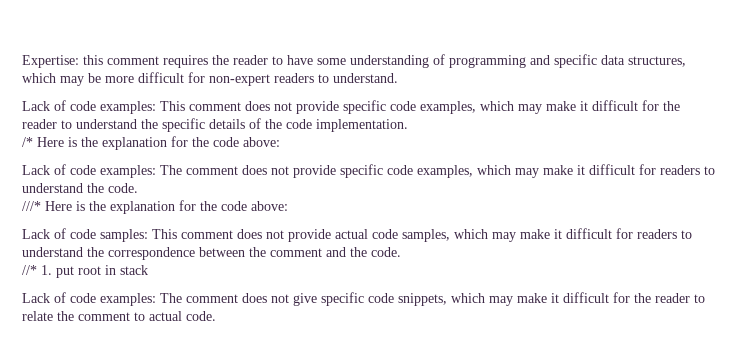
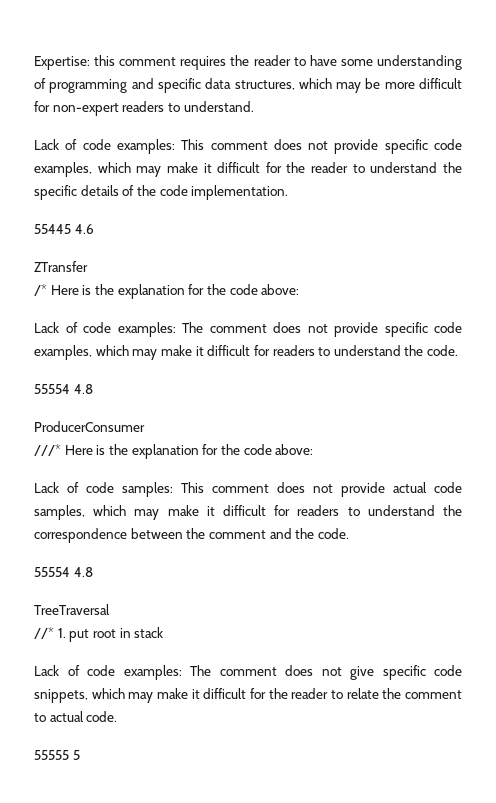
+ 55445 4.6
+ ZTransfer
  Lack of code examples: The comment does not provide specific code examples, which may make it difficult for readers to understand the code.
+ 55554 4.8
+ ProducerConsumer
  Lack of code samples: This comment does not provide actual code samples, which may make it difficult for readers to understand the correspondence between the comment and the code.
+ 55554 4.8
+ TreeTraversal
+ 55555 5

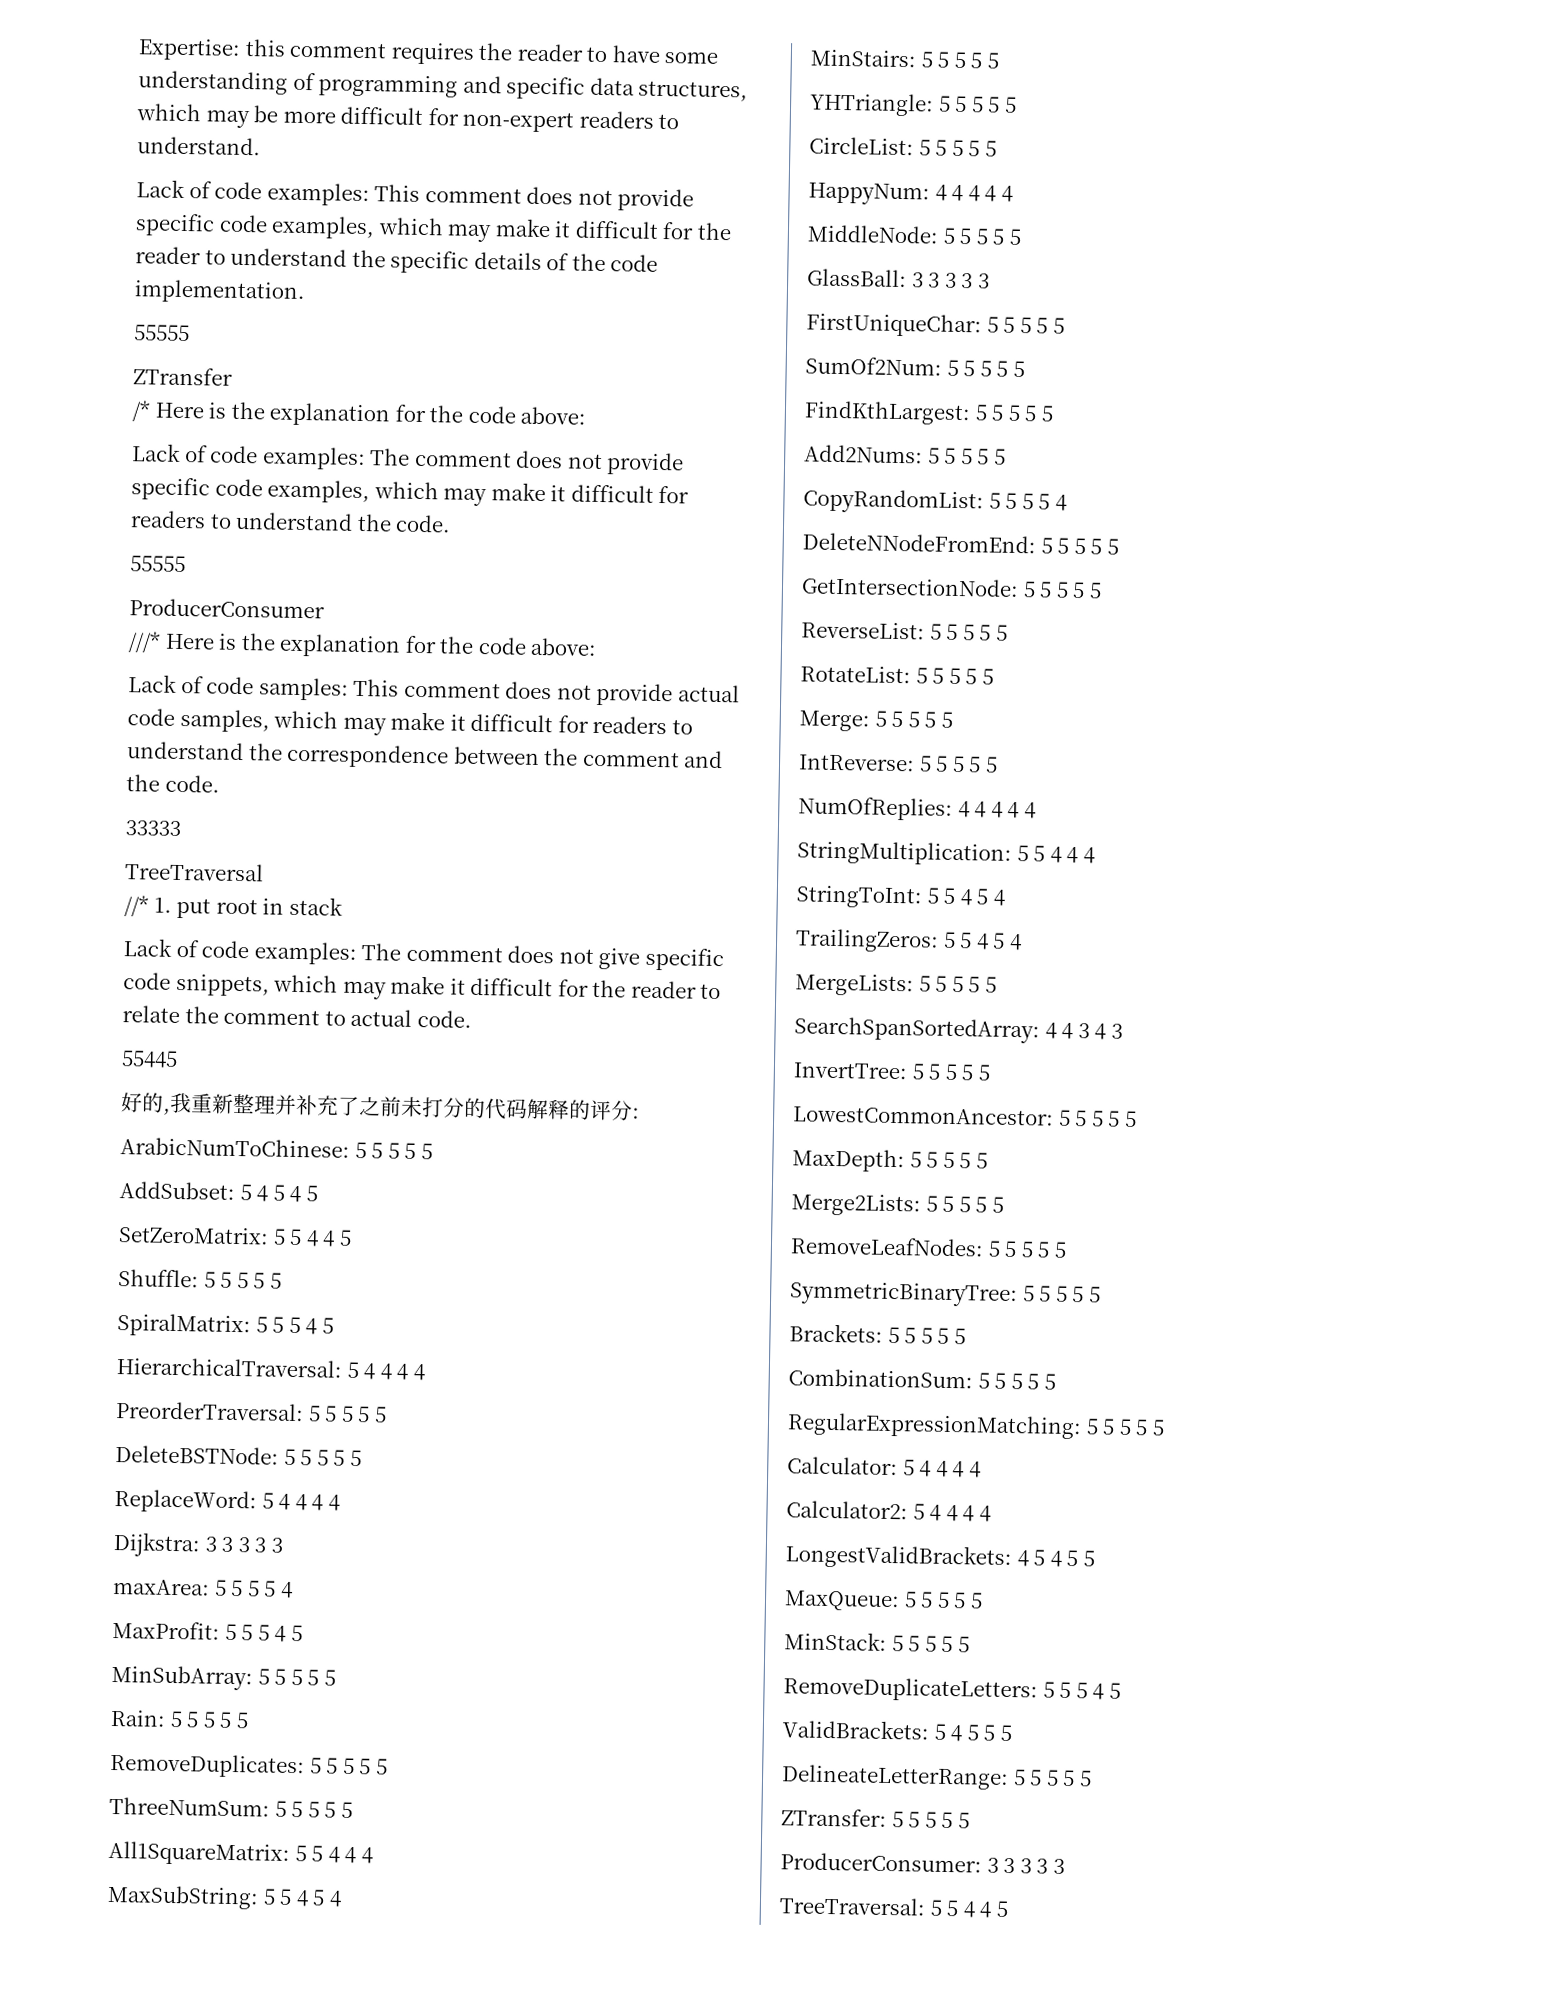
  Lack of code examples: This comment does not provide specific code examples, which may make it difficult for the reader to understand the specific details of the code implementation.
- 55445 4.6
+ 55555
  Lack of code examples: The comment does not provide specific code examples, which may make it difficult for readers to understand the code.
- 55554 4.8
+ 55555
  Lack of code samples: This comment does not provide actual code samples, which may make it difficult for readers to understand the correspondence between the comment and the code.
- 55554 4.8
+ 33333
- 55555 5
+ 55445
+ 好的,我重新整理并补充了之前未打分的代码解释的评分:
+ ArabicNumToChinese: 5 5 5 5 5
+ AddSubset: 5 4 5 4 5
+ SetZeroMatrix: 5 5 4 4 5
+ Shuffle: 5 5 5 5 5
+ SpiralMatrix: 5 5 5 4 5
+ HierarchicalTraversal: 5 4 4 4 4
+ PreorderTraversal: 5 5 5 5 5
+ DeleteBSTNode: 5 5 5 5 5
+ ReplaceWord: 5 4 4 4 4
+ Dijkstra: 3 3 3 3 3
+ maxArea: 5 5 5 5 4
+ MaxProfit: 5 5 5 4 5
+ MinSubArray: 5 5 5 5 5
+ Rain: 5 5 5 5 5
+ RemoveDuplicates: 5 5 5 5 5
+ ThreeNumSum: 5 5 5 5 5
+ All1SquareMatrix: 5 5 4 4 4
+ MaxSubString: 5 5 4 5 4
+ MinStairs: 5 5 5 5 5
+ YHTriangle: 5 5 5 5 5
+ CircleList: 5 5 5 5 5
+ HappyNum: 4 4 4 4 4
+ MiddleNode: 5 5 5 5 5
+ GlassBall: 3 3 3 3 3
+ FirstUniqueChar: 5 5 5 5 5
+ SumOf2Num: 5 5 5 5 5
+ FindKthLargest: 5 5 5 5 5
+ Add2Nums: 5 5 5 5 5
+ CopyRandomList: 5 5 5 5 4
+ DeleteNNodeFromEnd: 5 5 5 5 5
+ GetIntersectionNode: 5 5 5 5 5
+ ReverseList: 5 5 5 5 5
+ RotateList: 5 5 5 5 5
+ Merge: 5 5 5 5 5
+ IntReverse: 5 5 5 5 5
+ NumOfReplies: 4 4 4 4 4
+ StringMultiplication: 5 5 4 4 4
+ StringToInt: 5 5 4 5 4
+ TrailingZeros: 5 5 4 5 4
+ MergeLists: 5 5 5 5 5
+ SearchSpanSortedArray: 4 4 3 4 3
+ InvertTree: 5 5 5 5 5
+ LowestCommonAncestor: 5 5 5 5 5
+ MaxDepth: 5 5 5 5 5
+ Merge2Lists: 5 5 5 5 5
+ RemoveLeafNodes: 5 5 5 5 5
+ SymmetricBinaryTree: 5 5 5 5 5
+ Brackets: 5 5 5 5 5
+ CombinationSum: 5 5 5 5 5
+ RegularExpressionMatching: 5 5 5 5 5
+ Calculator: 5 4 4 4 4
+ Calculator2: 5 4 4 4 4
+ LongestValidBrackets: 4 5 4 5 5
+ MaxQueue: 5 5 5 5 5
+ MinStack: 5 5 5 5 5
+ RemoveDuplicateLetters: 5 5 5 4 5
+ ValidBrackets: 5 4 5 5 5
+ DelineateLetterRange: 5 5 5 5 5
+ ZTransfer: 5 5 5 5 5
+ ProducerConsumer: 3 3 3 3 3
+ TreeTraversal: 5 5 4 4 5

